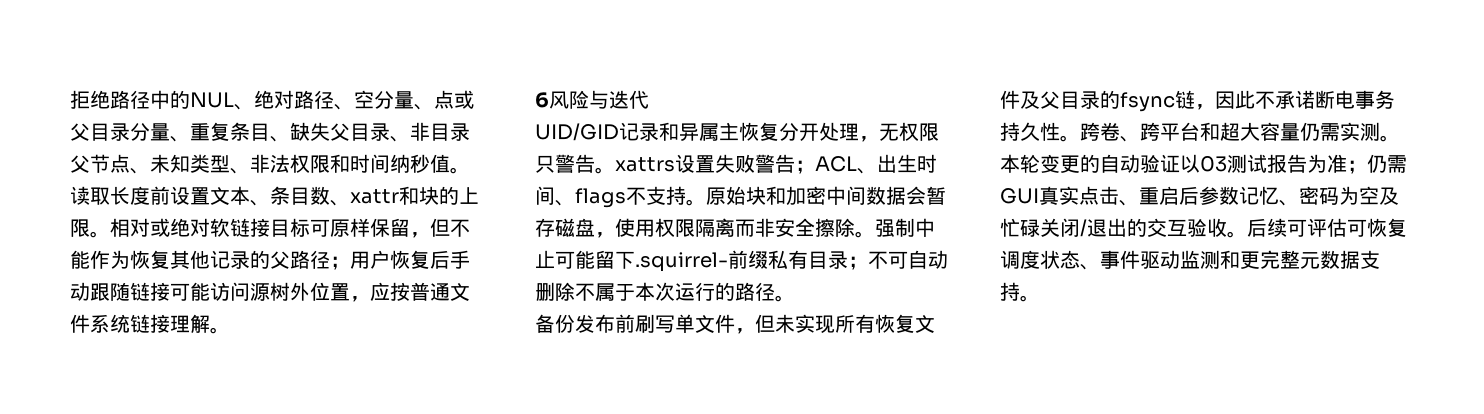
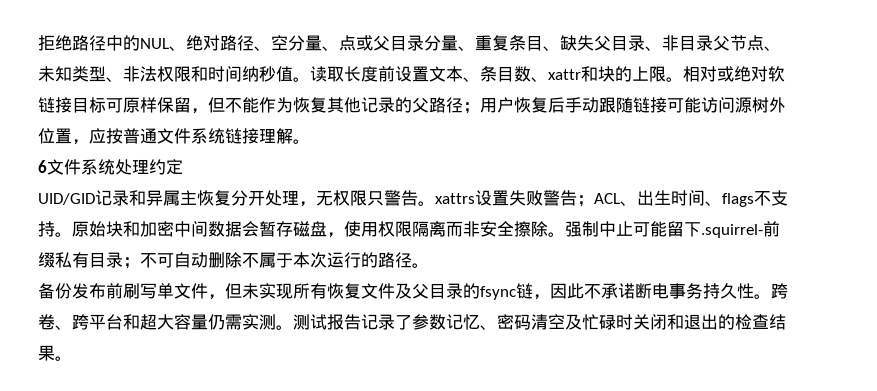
- 6风险与迭代
+ 6文件系统处理约定
- 本轮变更的自动验证以03测试报告为准；仍需GUI真实点击、重启后参数记忆、密码为空及忙碌关闭/退出的交互验收。后续可评估可恢复调度状态、事件驱动监测和更完整元数据支持。
+ 测试报告记录了参数记忆、密码清空及忙碌时关闭和退出的检查结果。

